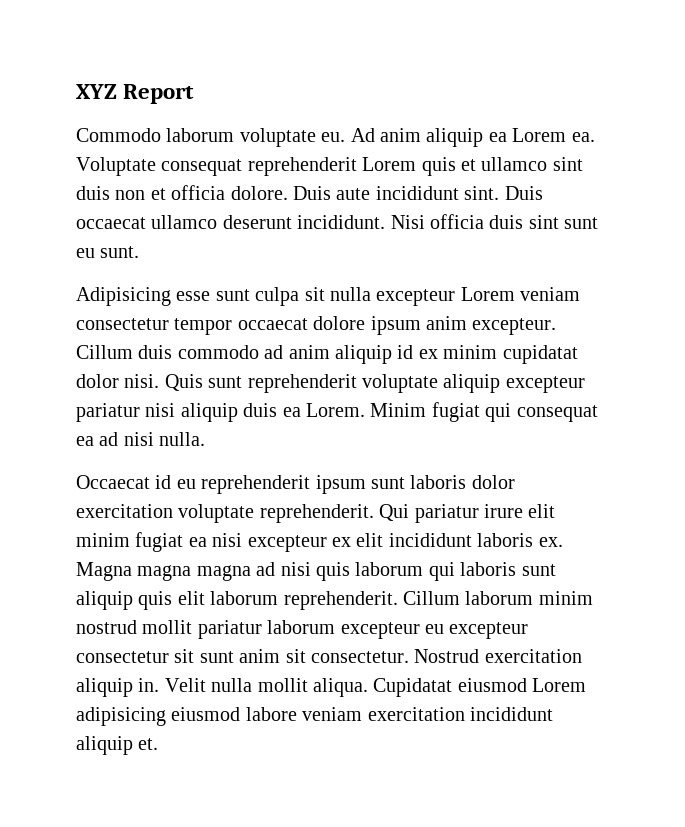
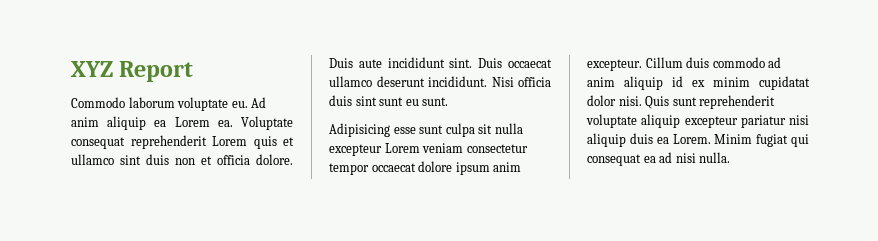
- Occaecat id eu reprehenderit ipsum sunt laboris dolor exercitation voluptate reprehenderit. Qui pariatur irure elit minim fugiat ea nisi excepteur ex elit incididunt laboris ex. Magna magna magna ad nisi quis laborum qui laboris sunt aliquip quis elit laborum reprehenderit. Cillum laborum minim nostrud mollit pariatur laborum excepteur eu excepteur consectetur sit sunt anim sit consectetur. Nostrud exercitation aliquip in. Velit nulla mollit aliqua. Cupidatat eiusmod Lorem adipisicing eiusmod labore veniam exercitation incididunt aliquip et.

